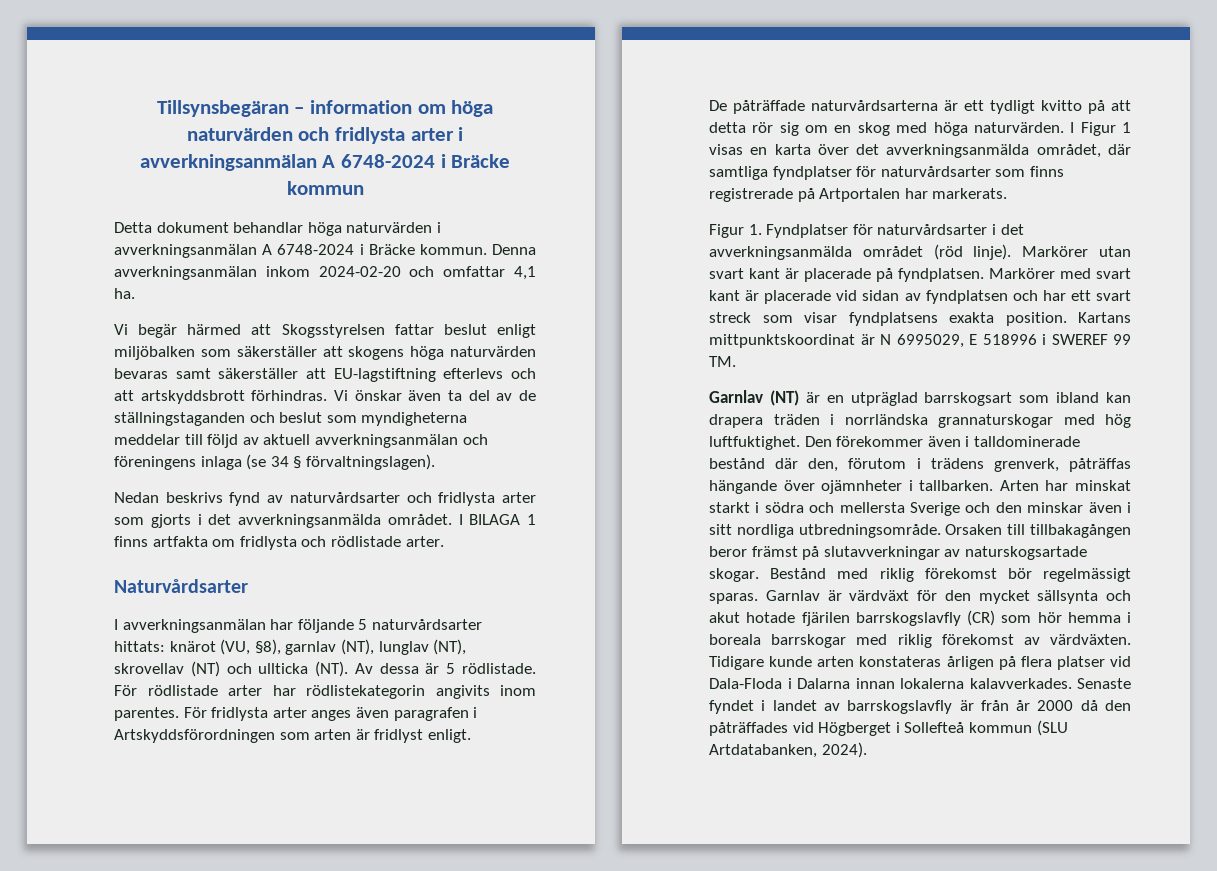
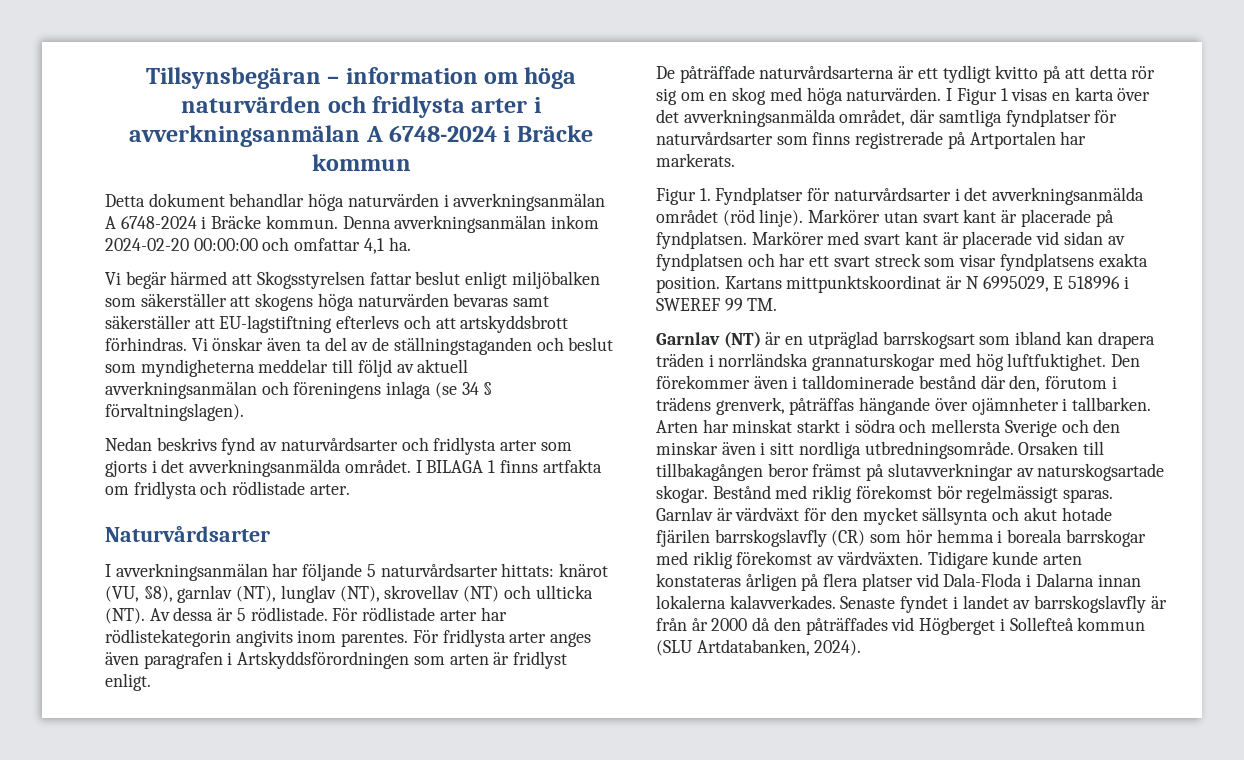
- Denna avverkningsanmälan inkom 2024-02-20 och omfattar 4,1 ha.
+ Denna avverkningsanmälan inkom 2024-02-20 00:00:00 och omfattar 4,1 ha.

